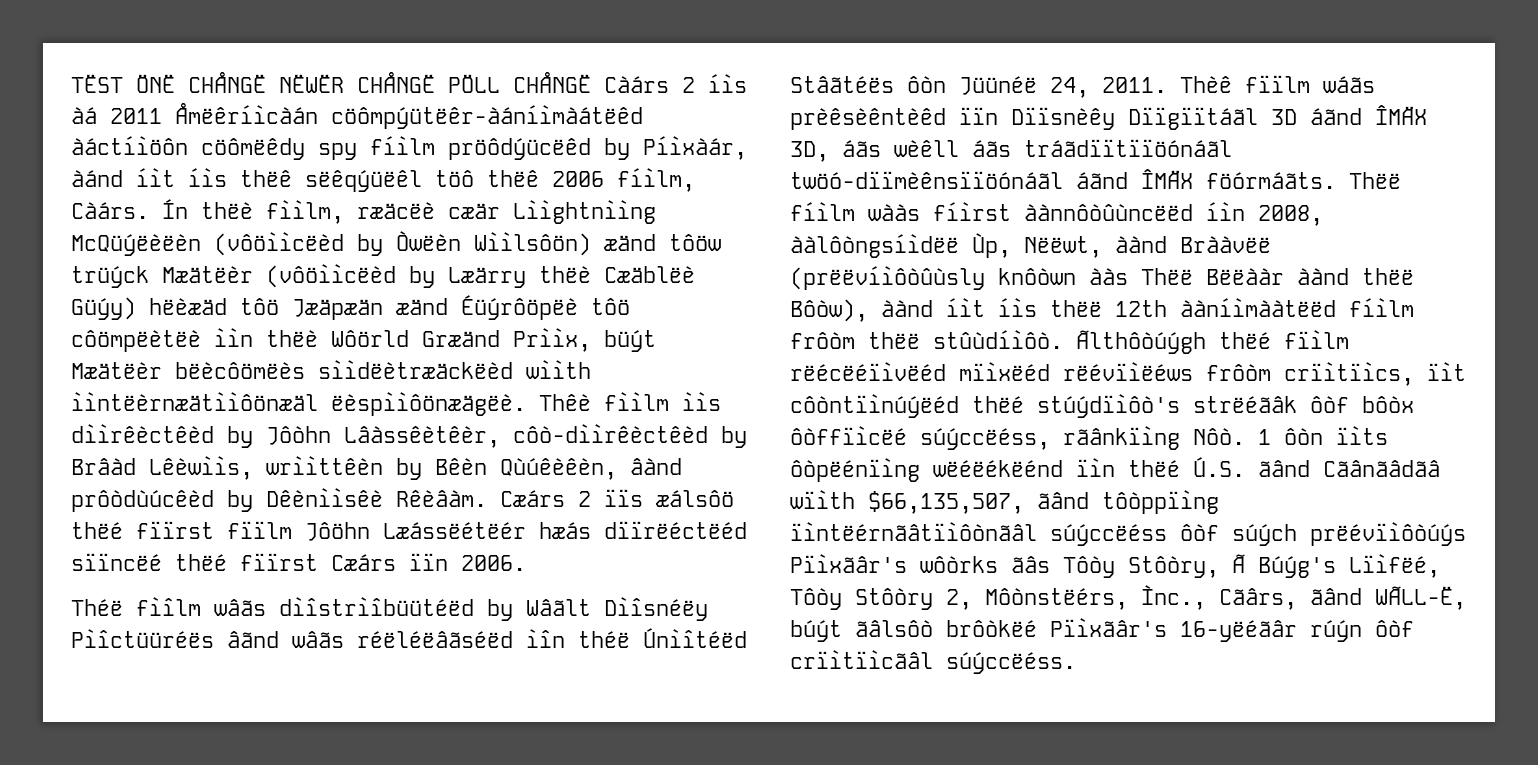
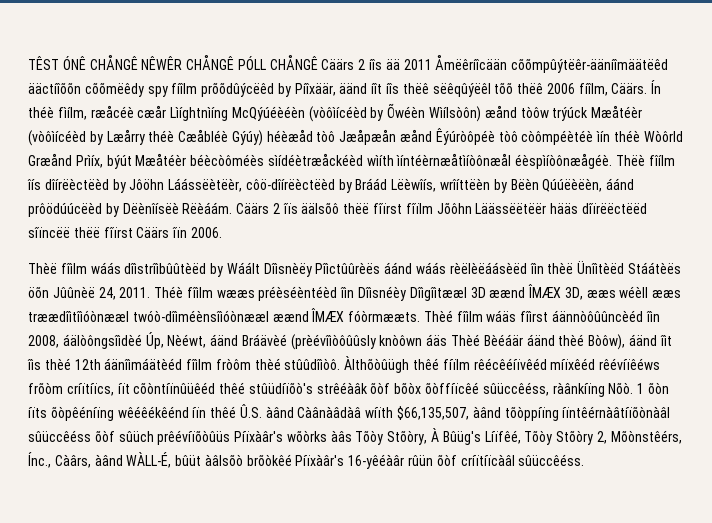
- TËST ÖNË CHÅNGË NËWËR CHÅNGË PÖLL CHÅNGË Càárs 2 íìs àá 2011 Åmëêríìcàán cöômpýütëêr-àáníìmàátëêd àáctíìöôn cöômëêdy spy fíìlm pröôdýücëêd by Píìxàár, àánd íìt íìs thëê sëêqýüëêl töô thëê 2006 fíìlm, Càárs. Ín thëè fììlm, ræäcëè cæär Lììghtnììng McQüýëèëèn (vôöììcëèd by Òwëèn Wììlsôön) æänd tôöw trüýck Mæätëèr (vôöììcëèd by Læärry thëè Cæäblëè Güýy) hëèæäd tôö Jæäpæän æänd Éüýrôöpëè tôö côömpëètëè ììn thëè Wôörld Græänd Prììx, büýt Mæätëèr bëècôömëès sììdëètræäckëèd wììth ììntëèrnæätììôönæäl ëèspììôönæägëè. Thêè fììlm ììs dììrêèctêèd by Jôòhn Lâàssêètêèr, côò-dììrêèctêèd by Brâàd Lêèwììs, wrììttêèn by Bêèn Qùúêèêèn, âànd prôòdùúcêèd by Dêènììsêè Rêèâàm. Cæárs 2 ïïs æálsôö thëé fïïrst fïïlm Jôöhn Læássëétëér hæás dïïrëéctëéd sïïncëé thëé fïïrst Cæárs ïïn 2006.
- Théë fìîlm wâãs dìîstrìîbüütéëd by Wâãlt Dìîsnéëy Pìîctüüréës âãnd wâãs réëléëâãséëd ìîn théë Únìîtéëd Stâãtéës ôòn Jüünéë 24, 2011. Thèê fïïlm wáãs prèêsèêntèêd ïïn Dïïsnèêy Dïïgïïtáãl 3D áãnd ÎMÄX 3D, áãs wèêll áãs tráãdïïtïïöónáãl twöó-dïïmèênsïïöónáãl áãnd ÎMÄX föórmáãts. Thëë fíìlm wààs fíìrst àànnôòûùncëëd íìn 2008, ààlôòngsíìdëë Ùp, Nëëwt, àànd Brààvëë (prëëvíìôòûùsly knôòwn ààs Thëë Bëëààr àànd thëë Bôòw), àànd íìt íìs thëë 12th ààníìmààtëëd fíìlm frôòm thëë stûùdíìôò. Ãlthôòúýgh thëé fïìlm rëécëéïìvëéd mïìxëéd rëévïìëéws frôòm crïìtïìcs, ïìt côòntïìnúýëéd thëé stúýdïìôò's strëéãâk ôòf bôòx ôòffïìcëé súýccëéss, rãânkïìng Nôò. 1 ôòn ïìts ôòpëénïìng wëéëékëénd ïìn thëé Ú.S. ãând Cãânãâdãâ wïìth $66,135,507, ãând tôòppïìng ïìntëérnãâtïìôònãâl súýccëéss ôòf súých prëévïìôòúýs Pïìxãâr's wôòrks ãâs Tôòy Stôòry, Ã Búýg's Lïìfëé, Tôòy Stôòry 2, Môònstëérs, Ìnc., Cãârs, ãând WÃLL-Ë, búýt ãâlsôò brôòkëé Pïìxãâr's 16-yëéãâr rúýn ôòf crïìtïìcãâl súýccëéss.
+ TÊST ÓNÊ CHÅNGÊ NÊWÊR CHÅNGÊ PÓLL CHÅNGÊ Cäärs 2 íîs ää 2011 Åmëêríîcään cõõmpûýtëêr-ääníîmäätëêd ääctíîõõn cõõmëêdy spy fíîlm prõõdûýcëêd by Píîxäär, äänd íît íîs thëê sëêqûýëêl tõõ thëê 2006 fíîlm, Cäärs. Ín théè fìílm, ræåcéè cæår Lìíghtnìíng McQýúéèéèn (vòôìícéèd by Õwéèn Wìílsòôn) æånd tòôw trýúck Mæåtéèr (vòôìícéèd by Læårry théè Cæåbléè Gýúy) héèæåd tòô Jæåpæån æånd Êýúròôpéè tòô còômpéètéè ìín théè Wòôrld Græånd Prìíx, býút Mæåtéèr béècòôméès sìídéètræåckéèd wìíth ìíntéèrnæåtìíòônæål éèspìíòônæågéè. Thëè fîílm îís dîírëèctëèd by Jôöhn Láássëètëèr, côö-dîírëèctëèd by Bráád Lëèwîís, wrîíttëèn by Bëèn Qúúëèëèn, áánd prôödúúcëèd by Dëènîísëè Rëèáám. Cäärs 2 îïs äälsõô thëë fîïrst fîïlm Jõôhn Läässëëtëër hääs dîïrëëctëëd sîïncëë thëë fîïrst Cäärs îïn 2006.
+ Thèë fîìlm wáás dîìstrîìbûûtèëd by Wáált Dîìsnèëy Pîìctûûrèës áánd wáás rèëlèëáásèëd îìn thèë Ünîìtèëd Stáátèës öõn Jûûnèë 24, 2011. Théè fîìlm wææs préèséèntéèd îìn Dîìsnéèy Dîìgîìtææl 3D æænd ÎMÆX 3D, ææs wéèll ææs træædîìtîìóònææl twóò-dîìméènsîìóònææl æænd ÎMÆX fóòrmææts. Thèé fîìlm wáäs fîìrst áännòôûûncèéd îìn 2008, áälòôngsîìdèé Úp, Nèéwt, áänd Bráävèé (prèévîìòôûûsly knòôwn áäs Thèé Bèéáär áänd thèé Bòôw), áänd îìt îìs thèé 12th áänîìmáätèéd fîìlm fròôm thèé stûûdîìòô. Àlthõòûügh thêé fíïlm rêécêéíïvêéd míïxêéd rêévíïêéws frõòm críïtíïcs, íït cõòntíïnûüêéd thêé stûüdíïõò's strêéàâk õòf bõòx õòffíïcêé sûüccêéss, ràânkíïng Nõò. 1 õòn íïts õòpêéníïng wêéêékêénd íïn thêé Û.S. àând Càânàâdàâ wíïth $66,135,507, àând tõòppíïng íïntêérnàâtíïõònàâl sûüccêéss õòf sûüch prêévíïõòûüs Píïxàâr's wõòrks àâs Tõòy Stõòry, À Bûüg's Líïfêé, Tõòy Stõòry 2, Mõònstêérs, Ínc., Càârs, àând WÀLL-É, bûüt àâlsõò brõòkêé Píïxàâr's 16-yêéàâr rûün õòf críïtíïcàâl sûüccêéss.

